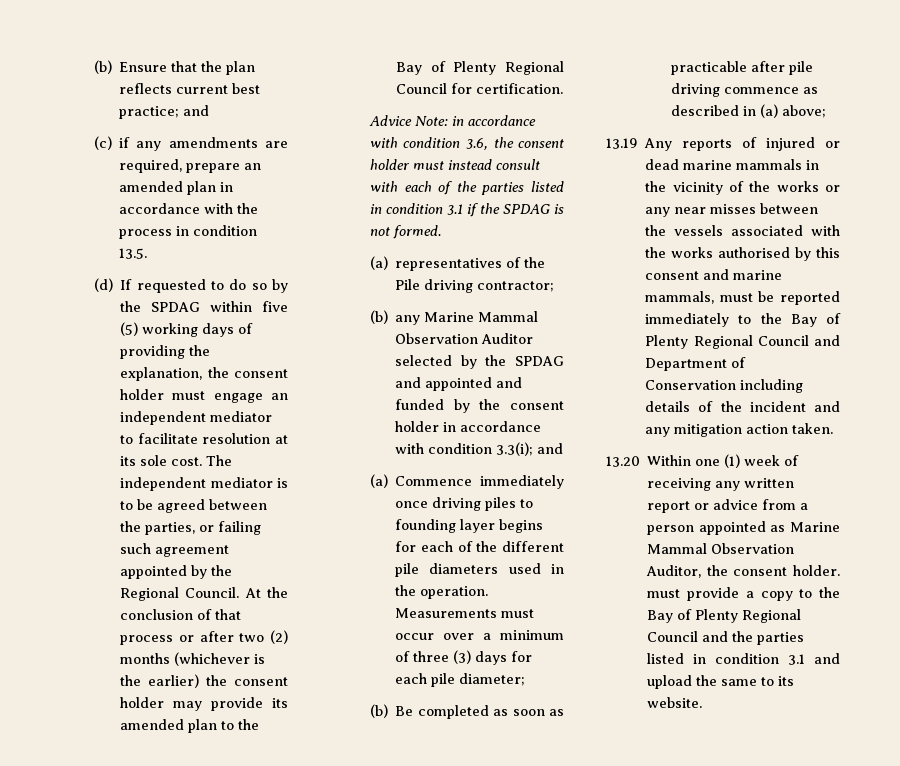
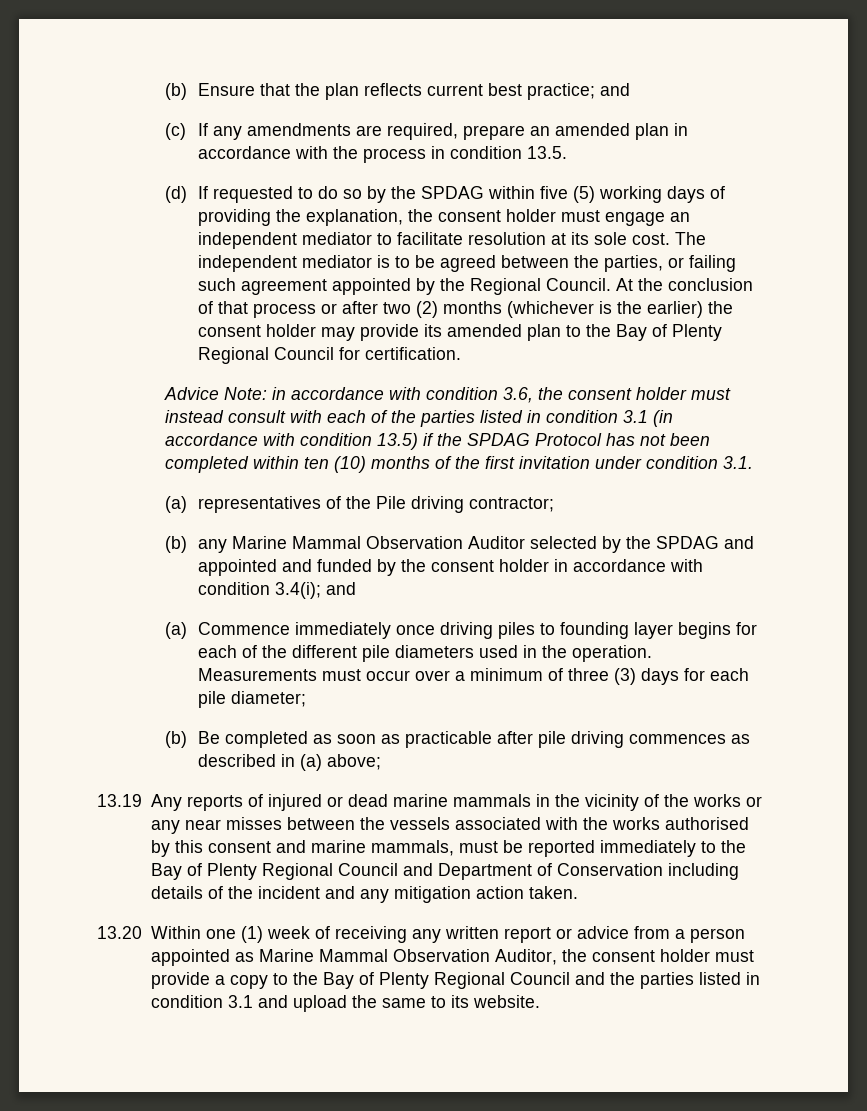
- (c) if any amendments are required, prepare an amended plan in accordance with the process in condition 13.5.
+ (c) If any amendments are required, prepare an amended plan in accordance with the process in condition 13.5.
- Advice Note: in accordance with condition 3.6, the consent holder must instead consult with each of the parties listed in condition 3.1 if the SPDAG is not formed.
+ Advice Note: in accordance with condition 3.6, the consent holder must instead consult with each of the parties listed in condition 3.1 (in accordance with condition 13.5) if the SPDAG Protocol has not been completed within ten (10) months of the first invitation under condition 3.1.
- (b) any Marine Mammal Observation Auditor selected by the SPDAG and appointed and funded by the consent holder in accordance with condition 3.3(i); and
+ (b) any Marine Mammal Observation Auditor selected by the SPDAG and appointed and funded by the consent holder in accordance with condition 3.4(i); and
- (b) Be completed as soon as practicable after pile driving commence as described in (a) above;
+ (b) Be completed as soon as practicable after pile driving commences as described in (a) above;
- 13.20 Within one (1) week of receiving any written report or advice from a person appointed as Marine Mammal Observation Auditor, the consent holder. must provide a copy to the Bay of Plenty Regional Council and the parties listed in condition 3.1 and upload the same to its website.
+ 13.20 Within one (1) week of receiving any written report or advice from a person appointed as Marine Mammal Observation Auditor, the consent holder must provide a copy to the Bay of Plenty Regional Council and the parties listed in condition 3.1 and upload the same to its website.

